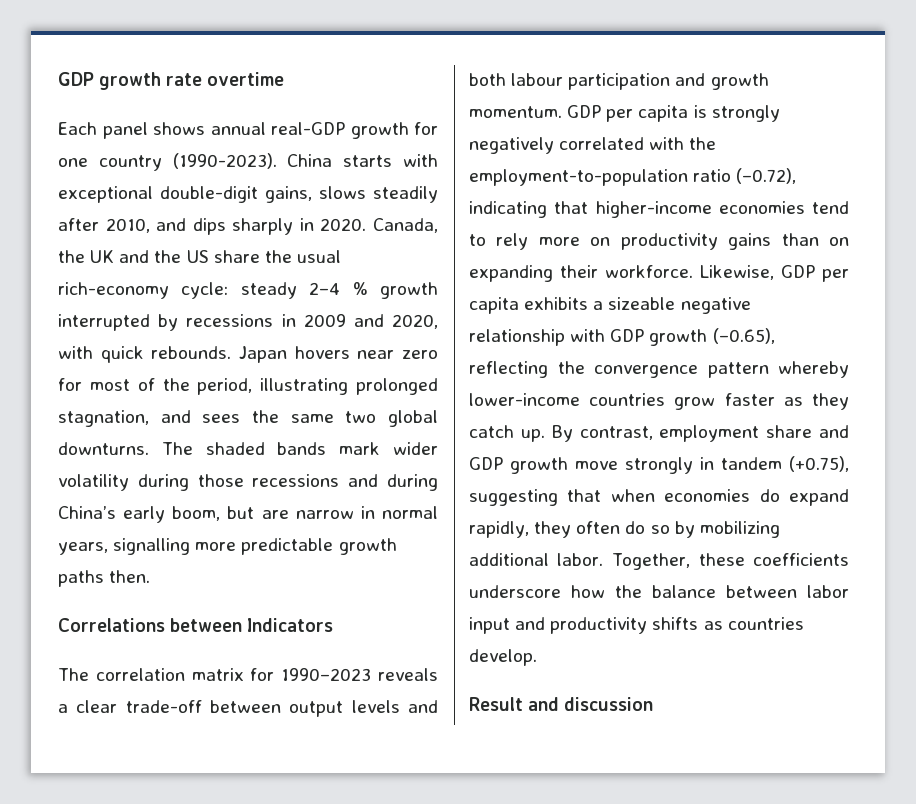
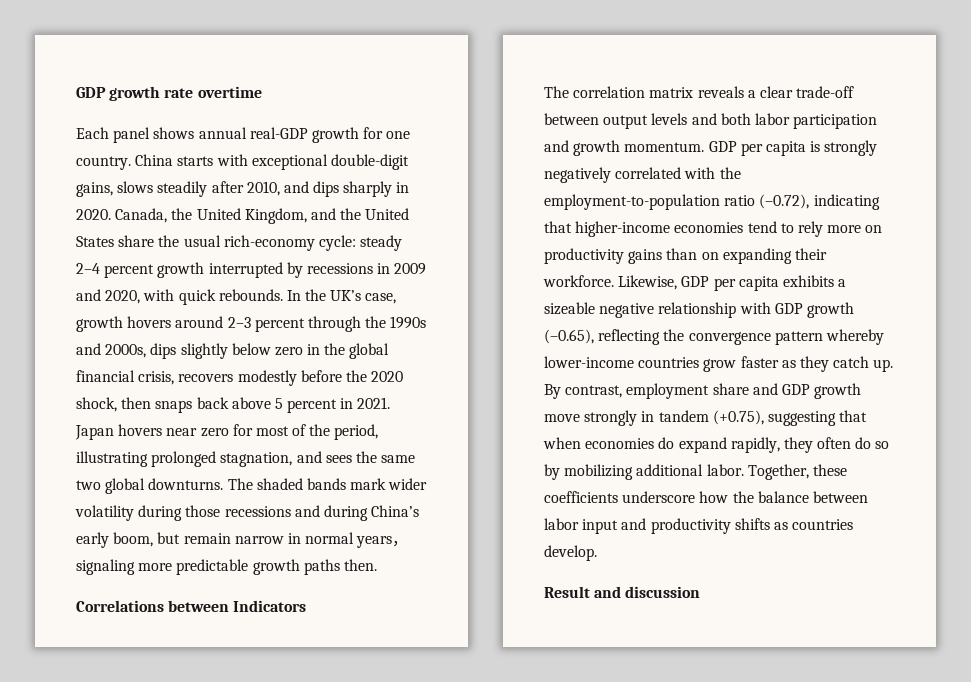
- Each panel shows annual real-GDP growth for one country (1990-2023).
+ Each panel shows annual real-GDP growth for one country.
- Canada, the UK and the US share the usual rich-economy cycle: steady 2–4 % growth interrupted by recessions in 2009 and 2020, with quick rebounds.
+ Canada, the United Kingdom, and the United States share the usual rich-economy cycle: steady 2–4 percent growth interrupted by recessions in 2009 and 2020, with quick rebounds.
+ In the UK’s case, growth hovers around 2–3 percent through the 1990s and 2000s, dips slightly below zero in the global financial crisis, recovers modestly before the 2020 shock, then snaps back above 5 percent in 2021.
- The shaded bands mark wider volatility during those recessions and during China’s early boom, but are narrow in normal years, signalling more predictable growth paths then.
+ The shaded bands mark wider volatility during those recessions and during China’s early boom, but remain narrow in normal years，signaling more predictable growth paths then.
- The correlation matrix for 1990–2023 reveals a clear trade-off between output levels and both labour participation and growth momentum.
+ The correlation matrix reveals a clear trade-off between output levels and both labor participation and growth momentum.

